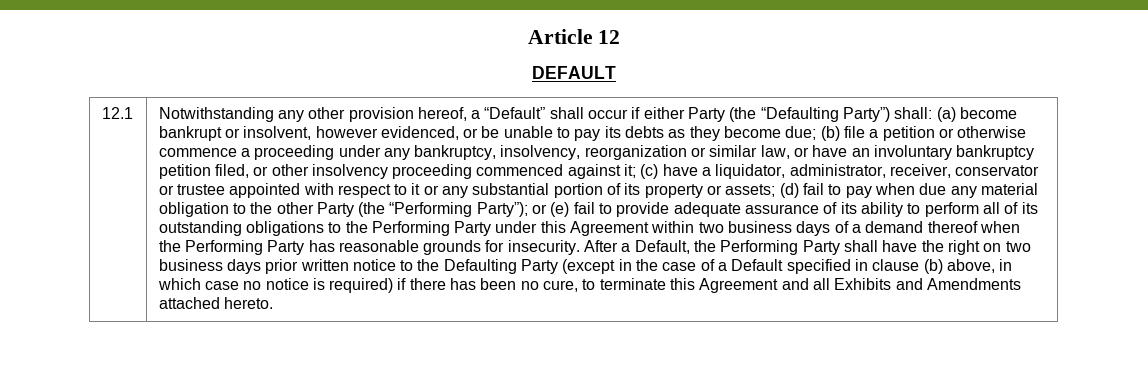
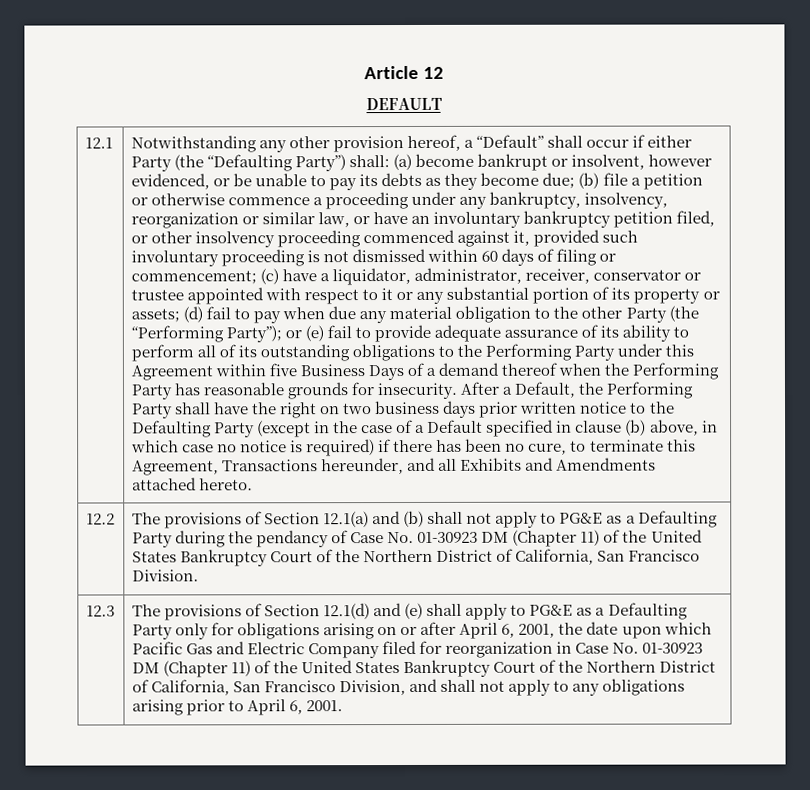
- (b) file a petition or otherwise commence a proceeding under any bankruptcy, insolvency, reorganization or similar law, or have an involuntary bankruptcy petition filed, or other insolvency proceeding commenced against it;
+ (b) file a petition or otherwise commence a proceeding under any bankruptcy, insolvency, reorganization or similar law, or have an involuntary bankruptcy petition filed, or other insolvency proceeding commenced against it, provided such involuntary proceeding is not dismissed within 60 days of filing or commencement;
- or (e) fail to provide adequate assurance of its ability to perform all of its outstanding obligations to the Performing Party under this Agreement within two business days of a demand thereof when the Performing Party has reasonable grounds for insecurity.
+ or (e) fail to provide adequate assurance of its ability to perform all of its outstanding obligations to the Performing Party under this Agreement within five Business Days of a demand thereof when the Performing Party has reasonable grounds for insecurity.
- After a Default, the Performing Party shall have the right on two business days prior written notice to the Defaulting Party (except in the case of a Default specified in clause (b) above, in which case no notice is required) if there has been no cure, to terminate this Agreement and all Exhibits and Amendments attached hereto.
+ After a Default, the Performing Party shall have the right on two business days prior written notice to the Defaulting Party (except in the case of a Default specified in clause (b) above, in which case no notice is required) if there has been no cure, to terminate this Agreement, Transactions hereunder, and all Exhibits and Amendments attached hereto.
+ 12.2 | The provisions of Section 12.1(a) and (b) shall not apply to PG&E as a Defaulting Party during the pendancy of Case No. 01-30923 DM (Chapter 11) of the United States Bankruptcy Court of the Northern District of California, San Francisco Division.
+ 12.3 | The provisions of Section 12.1(d) and (e) shall apply to PG&E as a Defaulting Party only for obligations arising on or after April 6, 2001, the date upon which Pacific Gas and Electric Company filed for reorganization in Case No. 01-30923 DM (Chapter 11) of the United States Bankruptcy Court of the Northern District of California, San Francisco Division, and shall not apply to any obligations arising prior to April 6, 2001.

